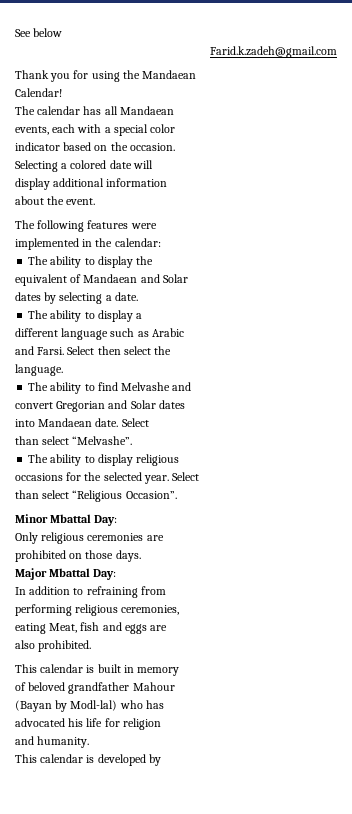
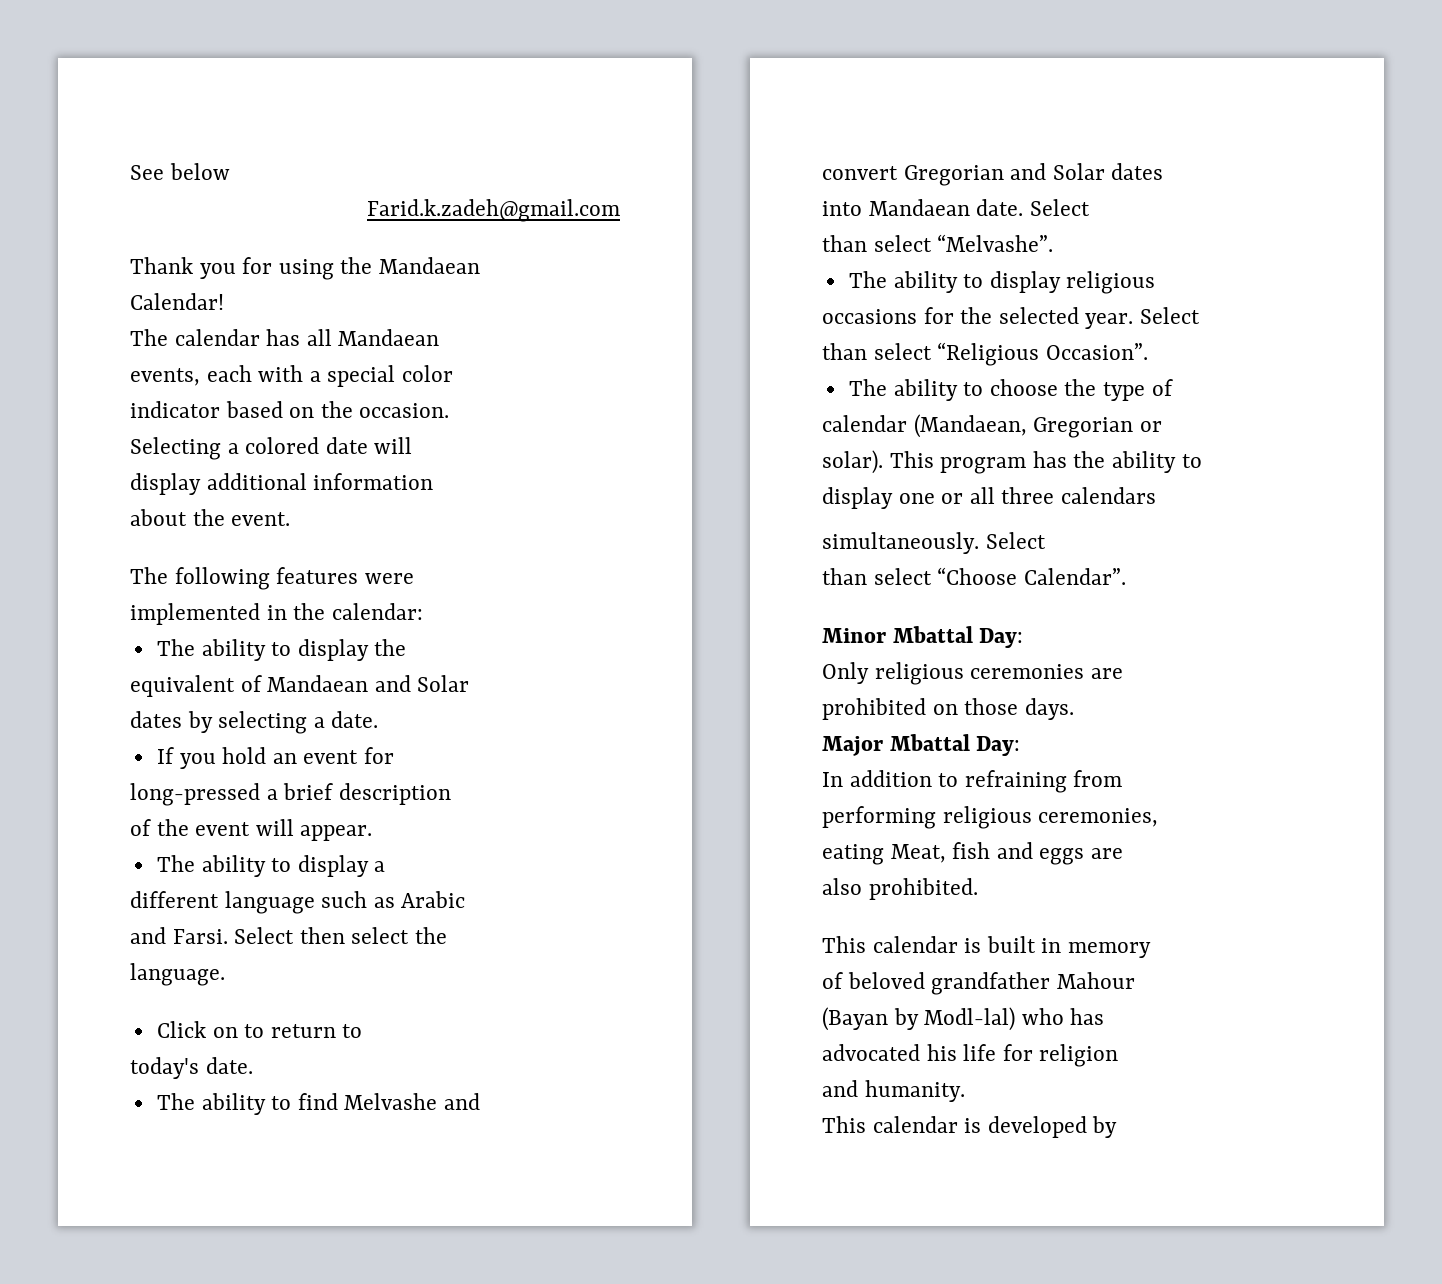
+ If you hold an event for
+ long-pressed a brief description
+ of the event will appear.
+ Click on to return to
+ today's date.
+ The ability to choose the type of
+ calendar (Mandaean, Gregorian or
+ solar). This program has the ability to
+ display one or all three calendars
+ simultaneously. Select
+ than select “Choose Calendar”.

